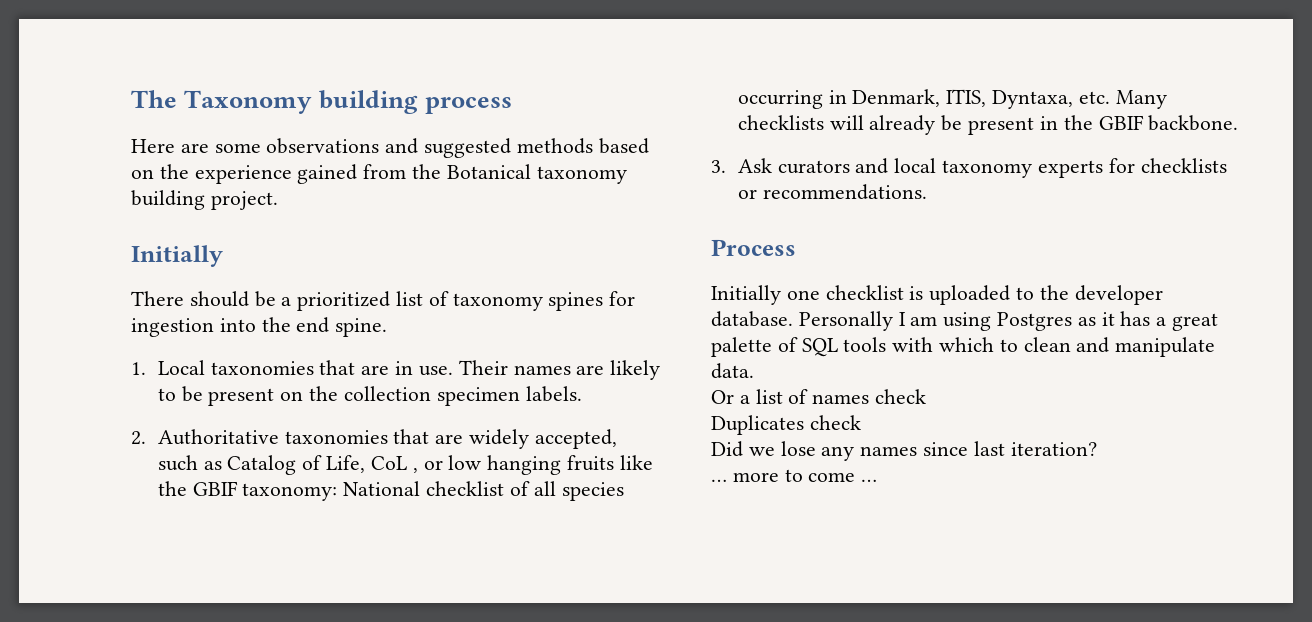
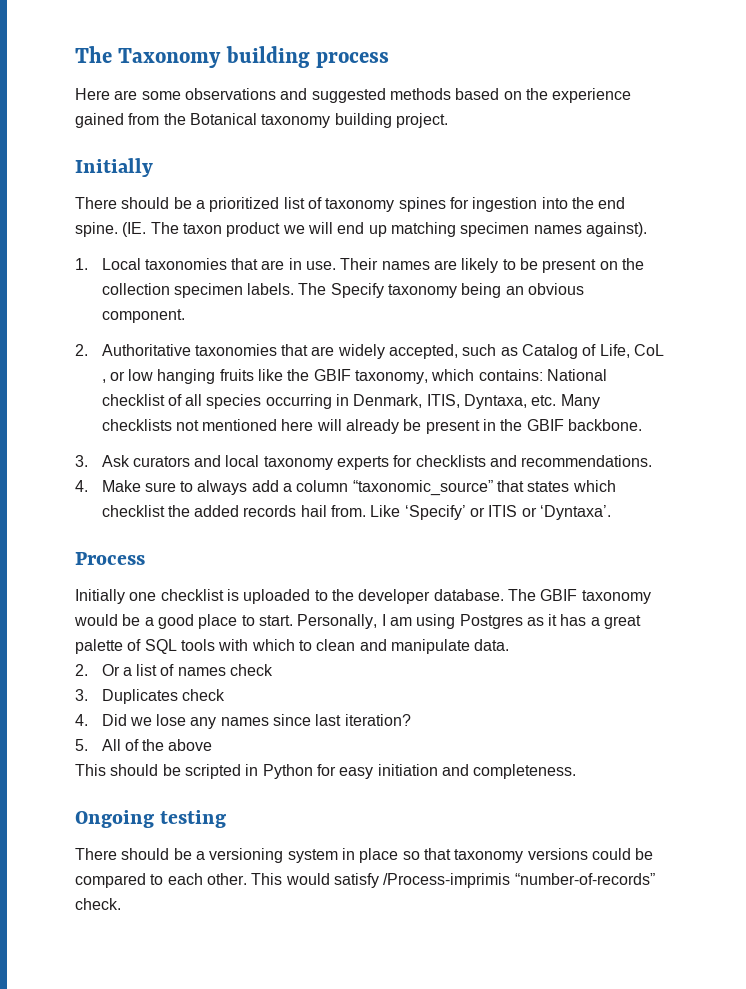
+ (IE. The taxon product we will end up matching specimen names against).
+ The Specify taxonomy being an obvious component.
- 2. Authoritative taxonomies that are widely accepted, such as Catalog of Life, CoL , or low hanging fruits like the GBIF taxonomy: National checklist of all species occurring in Denmark, ITIS, Dyntaxa, etc. Many checklists will already be present in the GBIF backbone.
+ 2. Authoritative taxonomies that are widely accepted, such as Catalog of Life, CoL , or low hanging fruits like the GBIF taxonomy, which contains: National checklist of all species occurring in Denmark, ITIS, Dyntaxa, etc. Many checklists not mentioned here will already be present in the GBIF backbone.
- 3. Ask curators and local taxonomy experts for checklists or recommendations.
+ 3. Ask curators and local taxonomy experts for checklists and recommendations.
+ 4. Make sure to always add a column “taxonomic_source” that states which checklist the added records hail from. Like ‘Specify’ or ITIS or ‘Dyntaxa’.
- Personally I am using Postgres as it has a great palette of SQL tools with which to clean and manipulate data.
+ The GBIF taxonomy would be a good place to start. Personally, I am using Postgres as it has a great palette of SQL tools with which to clean and manipulate data.
- Or a list of names check
+ 2. Or a list of names check
- Duplicates check
+ 3. Duplicates check
- Did we lose any names since last iteration?
+ 4. Did we lose any names since last iteration?
- … more to come …
+ 5. All of the above
+ This should be scripted in Python for easy initiation and completeness.
+ Ongoing testing
+ There should be a versioning system in place so that taxonomy versions could be compared to each other. This would satisfy /Process-imprimis “number-of-records” check.

